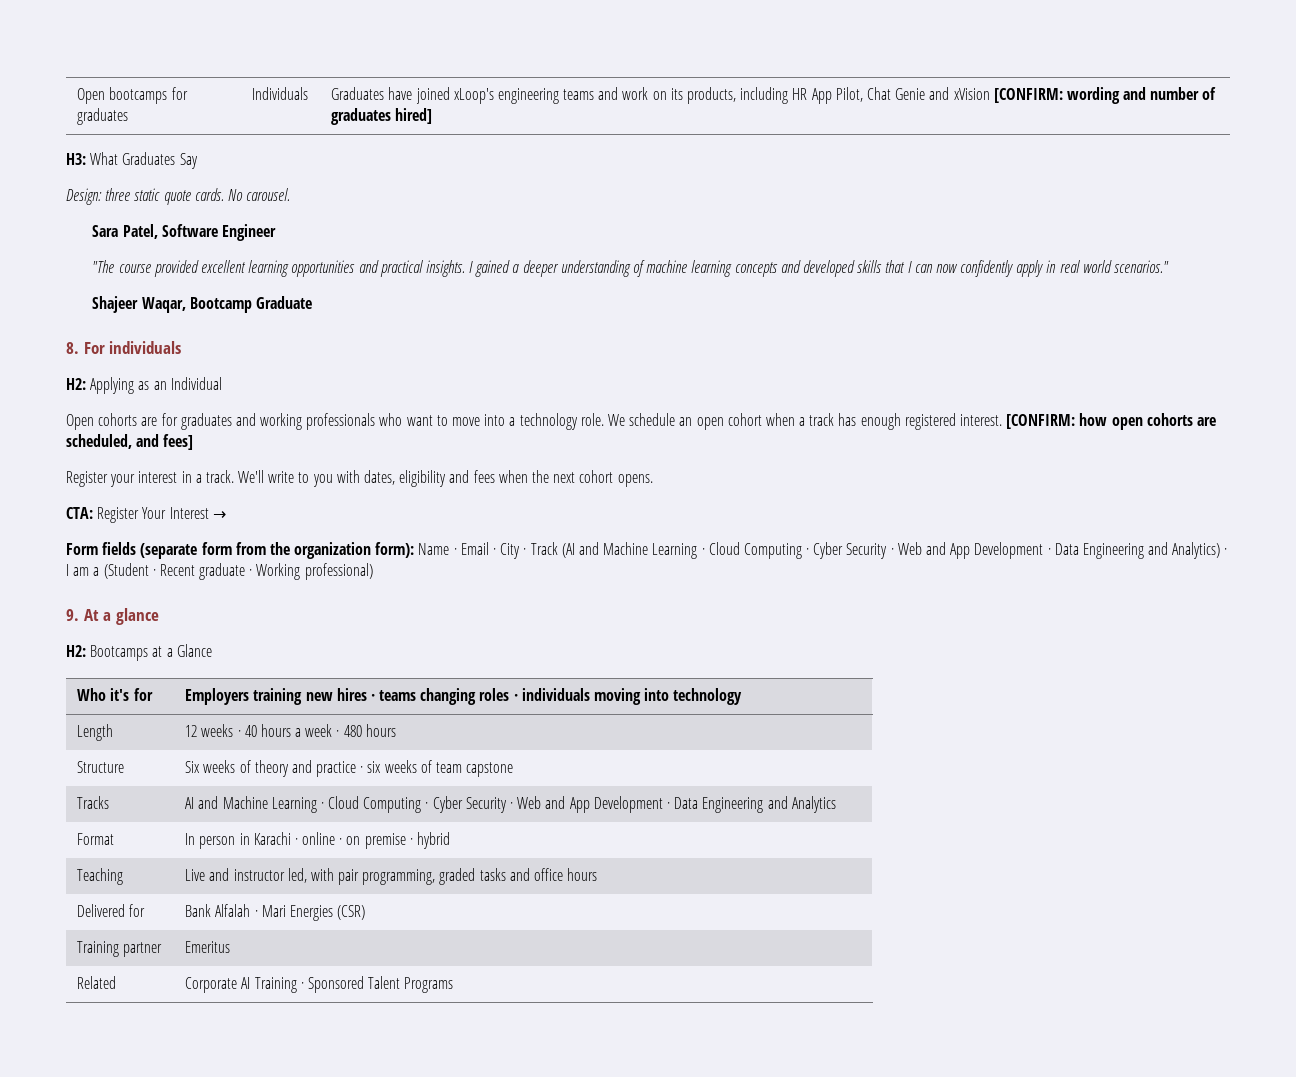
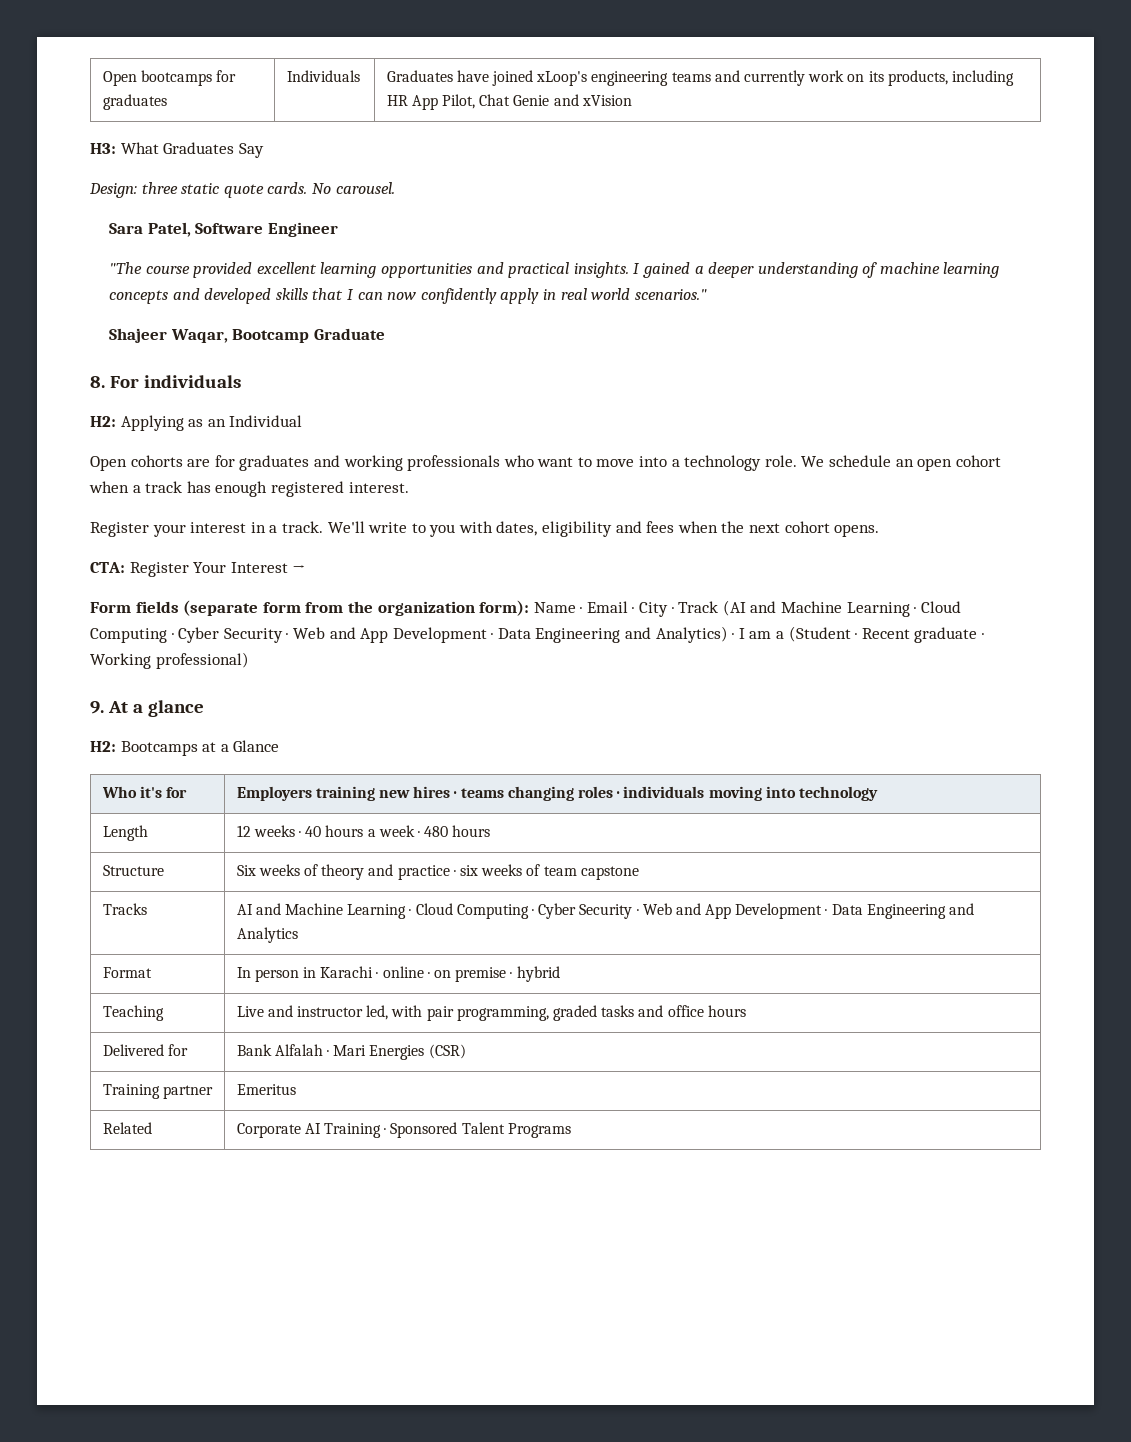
- Open bootcamps for graduates | Individuals | Graduates have joined xLoop's engineering teams and work on its products, including HR App Pilot, Chat Genie and xVision [CONFIRM: wording and number of graduates hired]
+ Open bootcamps for graduates | Individuals | Graduates have joined xLoop's engineering teams and currently work on its products, including HR App Pilot, Chat Genie and xVision
- [CONFIRM: how open cohorts are scheduled, and fees]

